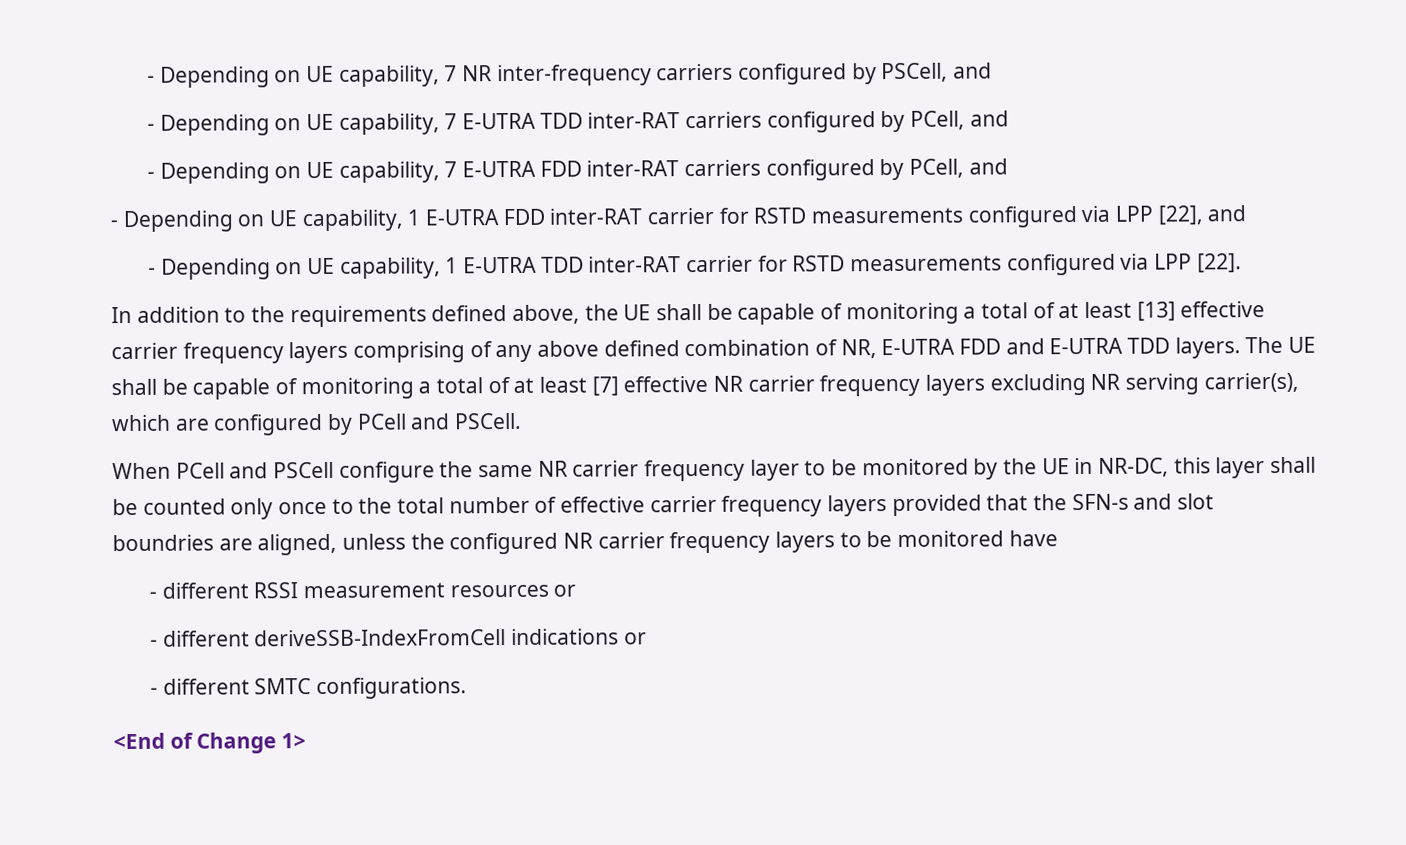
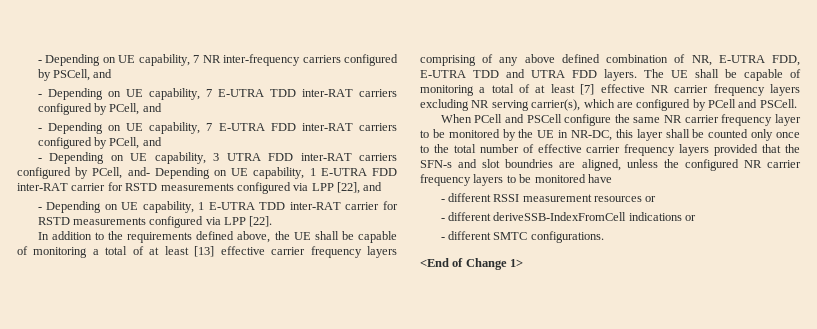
- - Depending on UE capability, 1 E-UTRA FDD inter-RAT carrier for RSTD measurements configured via LPP [22], and
+ - Depending on UE capability, 3 UTRA FDD inter-RAT carriers configured by PCell, and- Depending on UE capability, 1 E-UTRA FDD inter-RAT carrier for RSTD measurements configured via LPP [22], and
- In addition to the requirements defined above, the UE shall be capable of monitoring a total of at least [13] effective carrier frequency layers comprising of any above defined combination of NR, E-UTRA FDD and E-UTRA TDD layers.
+ In addition to the requirements defined above, the UE shall be capable of monitoring a total of at least [13] effective carrier frequency layers comprising of any above defined combination of NR, E-UTRA FDD, E-UTRA TDD and UTRA FDD layers.

